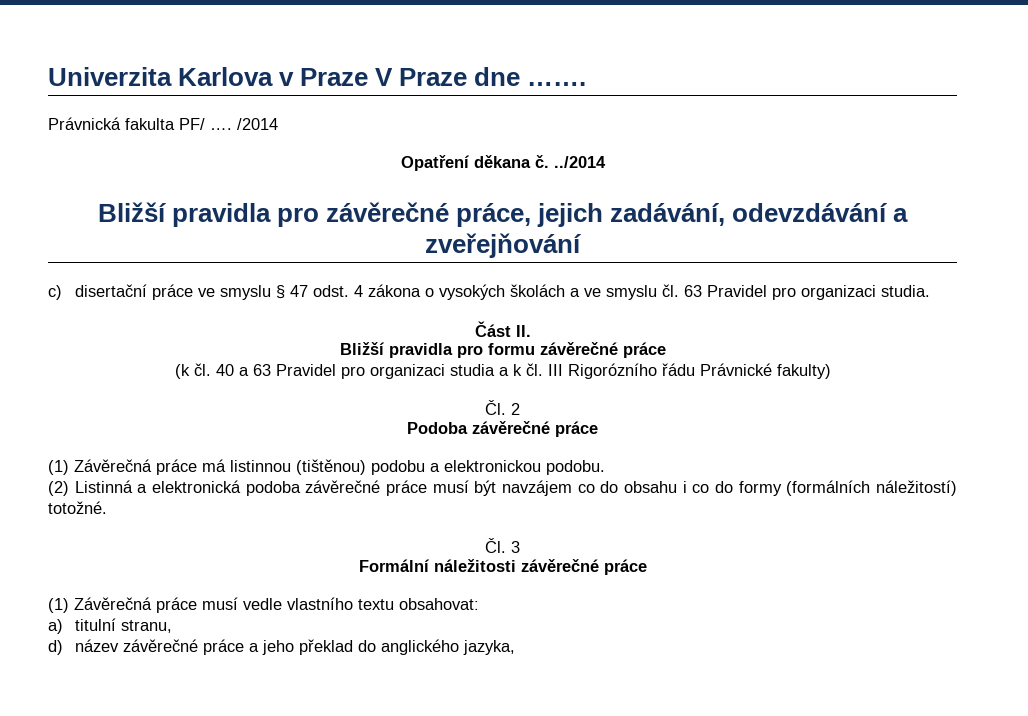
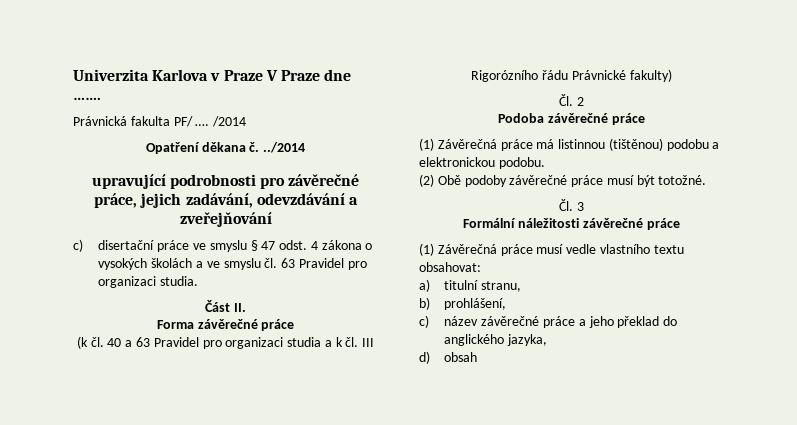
- Bližší pravidla pro závěrečné práce, jejich zadávání, odevzdávání a zveřejňování
+ upravující podrobnosti pro závěrečné práce, jejich zadávání, odevzdávání a zveřejňování
- Bližší pravidla pro formu závěrečné práce
+ Forma závěrečné práce
- (2) Listinná a elektronická podoba závěrečné práce musí být navzájem co do obsahu i co do formy (formálních náležitostí) totožné.
+ (2) Obě podoby závěrečné práce musí být totožné.
- d) název závěrečné práce a jeho překlad do anglického jazyka,
+ b) prohlášení,
+ c) název závěrečné práce a jeho překlad do anglického jazyka,
+ d) obsah

